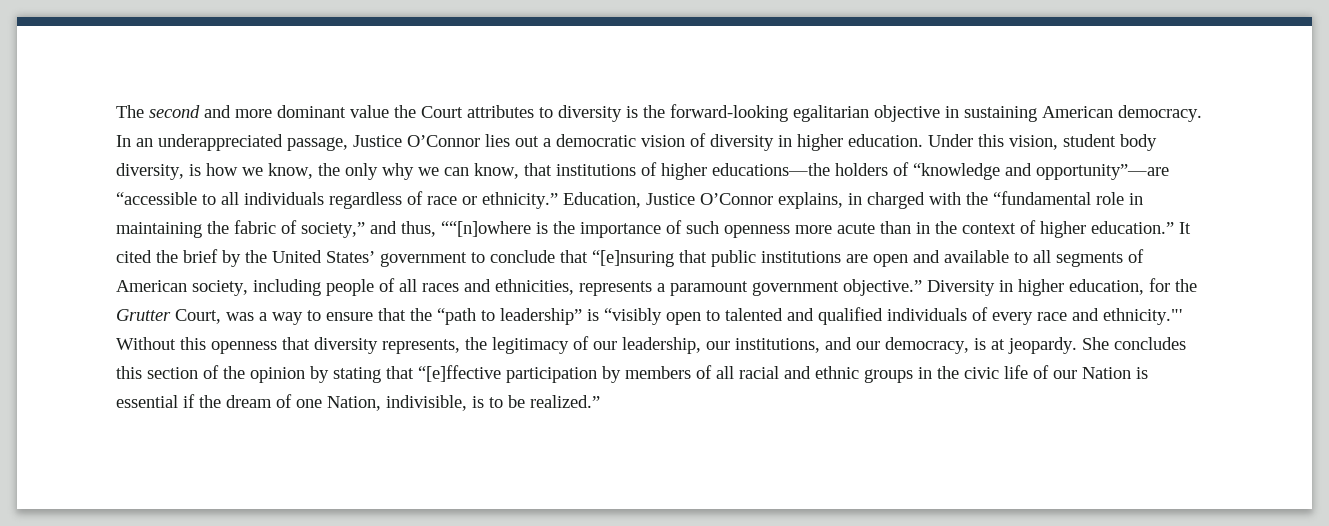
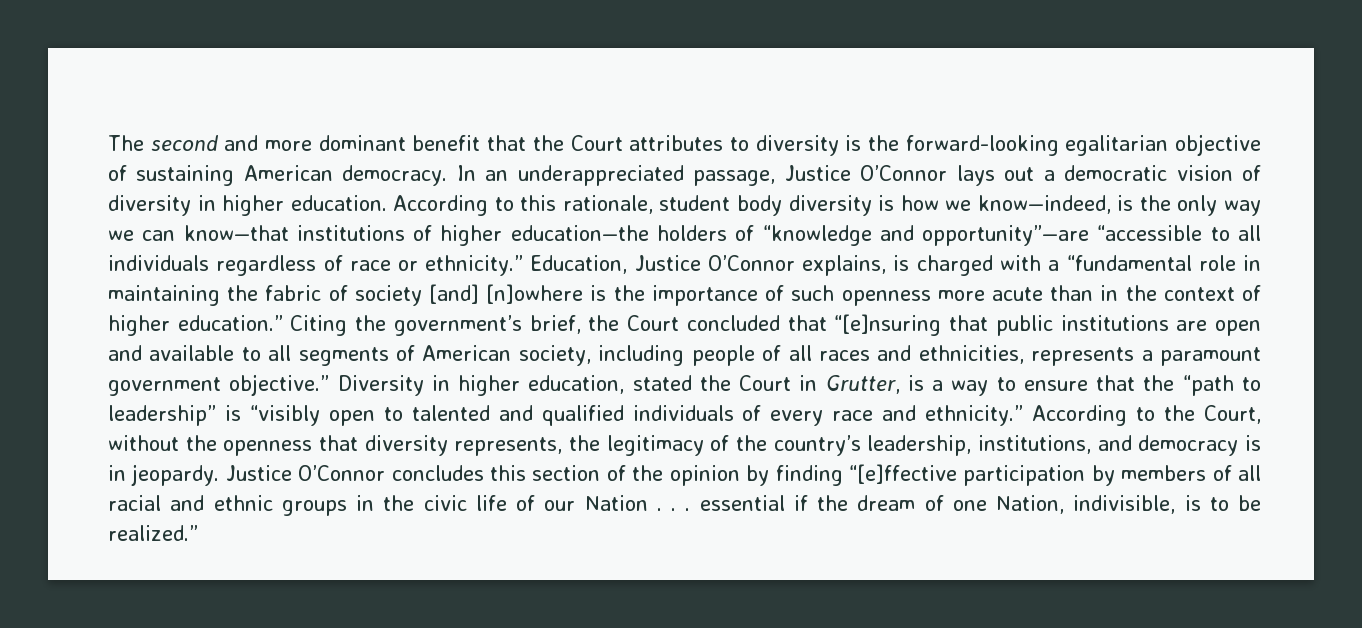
- The second and more dominant value the Court attributes to diversity is the forward-looking egalitarian objective in sustaining American democracy.
+ The second and more dominant benefit that the Court attributes to diversity is the forward-looking egalitarian objective of sustaining American democracy.
- In an underappreciated passage, Justice O’Connor lies out a democratic vision of diversity in higher education.
+ In an underappreciated passage, Justice O’Connor lays out a democratic vision of diversity in higher education.
- Under this vision, student body diversity, is how we know, the only why we can know, that institutions of higher educations—the holders of “knowledge and opportunity”—are “accessible to all individuals regardless of race or ethnicity.”
+ According to this rationale, student body diversity is how we know—indeed, is the only way we can know—that institutions of higher education—the holders of “knowledge and opportunity”—are “accessible to all individuals regardless of race or ethnicity.”
- Education, Justice O’Connor explains, in charged with the “fundamental role in maintaining the fabric of society,” and thus, ““[n]owhere is the importance of such openness more acute than in the context of higher education.”
+ Education, Justice O’Connor explains, is charged with a “fundamental role in maintaining the fabric of society [and] [n]owhere is the importance of such openness more acute than in the context of higher education.”
- It cited the brief by the United States’ government to conclude that “[e]nsuring that public institutions are open and available to all segments of American society, including people of all races and ethnicities, represents a paramount government objective.”
+ Citing the government’s brief, the Court concluded that “[e]nsuring that public institutions are open and available to all segments of American society, including people of all races and ethnicities, represents a paramount government objective.”
- Diversity in higher education, for the Grutter Court, was a way to ensure that the “path to leadership” is “visibly open to talented and qualified individuals of every race and ethnicity."' Without this openness that diversity represents, the legitimacy of our leadership, our institutions, and our democracy, is at jeopardy. She concludes this section of the opinion by stating that “[e]ffective participation by members of all racial and ethnic groups in the civic life of our Nation is essential if the dream of one Nation, indivisible, is to be realized.”
+ Diversity in higher education, stated the Court in Grutter, is a way to ensure that the “path to leadership” is “visibly open to talented and qualified individuals of every race and ethnicity.” According to the Court, without the openness that diversity represents, the legitimacy of the country’s leadership, institutions, and democracy is in jeopardy. Justice O’Connor concludes this section of the opinion by finding “[e]ffective participation by members of all racial and ethnic groups in the civic life of our Nation . . . essential if the dream of one Nation, indivisible, is to be realized.”

